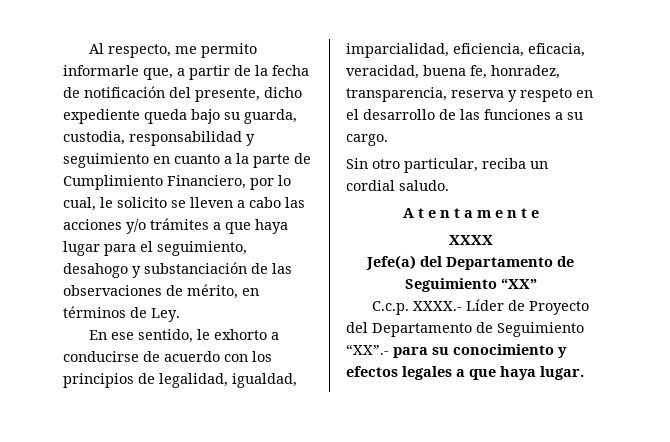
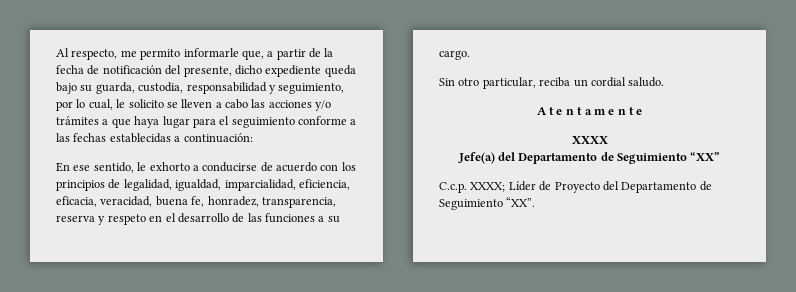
- Al respecto, me permito informarle que, a partir de la fecha de notificación del presente, dicho expediente queda bajo su guarda, custodia, responsabilidad y seguimiento en cuanto a la parte de Cumplimiento Financiero, por lo cual, le solicito se lleven a cabo las acciones y/o trámites a que haya lugar para el seguimiento, desahogo y substanciación de las observaciones de mérito, en términos de Ley.
+ Al respecto, me permito informarle que, a partir de la fecha de notificación del presente, dicho expediente queda bajo su guarda, custodia, responsabilidad y seguimiento, por lo cual, le solicito se lleven a cabo las acciones y/o trámites a que haya lugar para el seguimiento conforme a las fechas establecidas a continuación:
- C.c.p. XXXX.- Líder de Proyecto del Departamento de Seguimiento “XX”.- para su conocimiento y efectos legales a que haya lugar.
+ C.c.p. XXXX; Líder de Proyecto del Departamento de Seguimiento “XX”.

